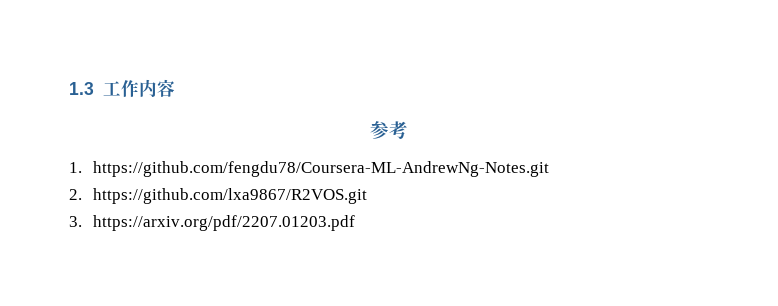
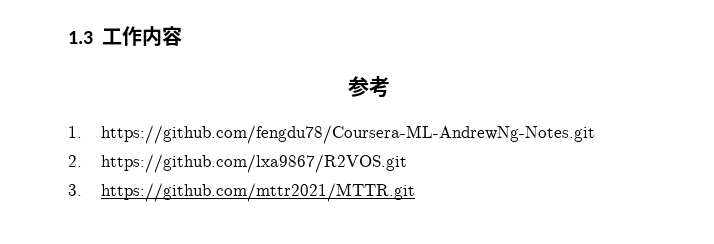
- 3. https://arxiv.org/pdf/2207.01203.pdf
+ 3. https://github.com/mttr2021/MTTR.git

